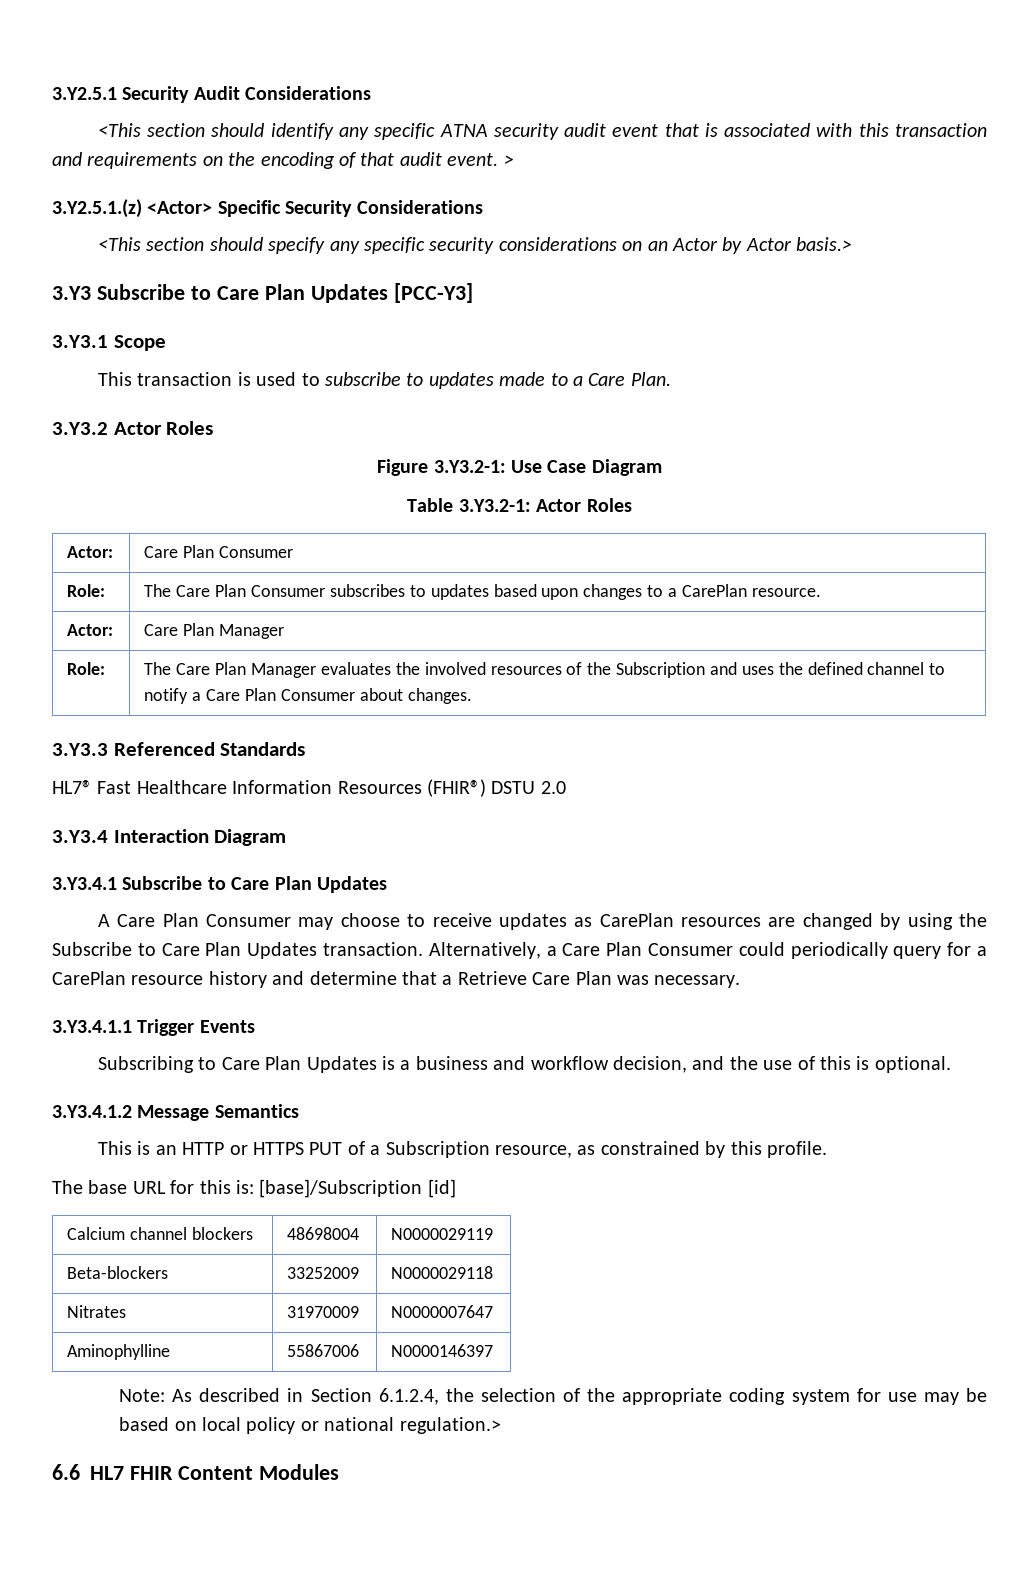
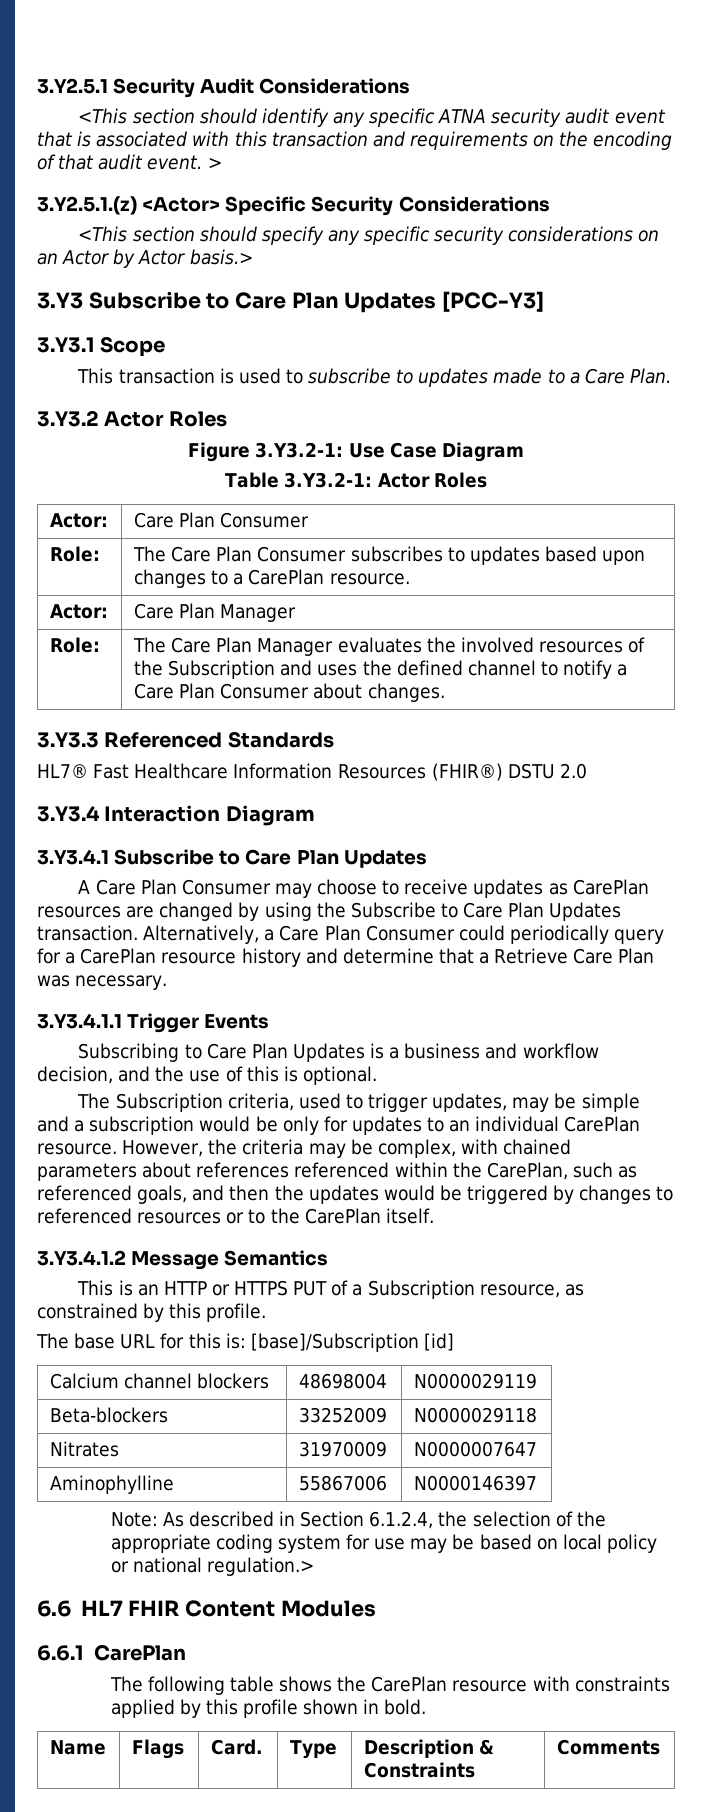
+ The Subscription criteria, used to trigger updates, may be simple and a subscription would be only for updates to an individual CarePlan resource. However, the criteria may be complex, with chained parameters about references referenced within the CarePlan, such as referenced goals, and then the updates would be triggered by changes to referenced resources or to the CarePlan itself.
+ 6.6.1 CarePlan
+ The following table shows the CarePlan resource with constraints applied by this profile shown in bold.
+ Name | Flags | Card. | Type | Description & Constraints | Comments

